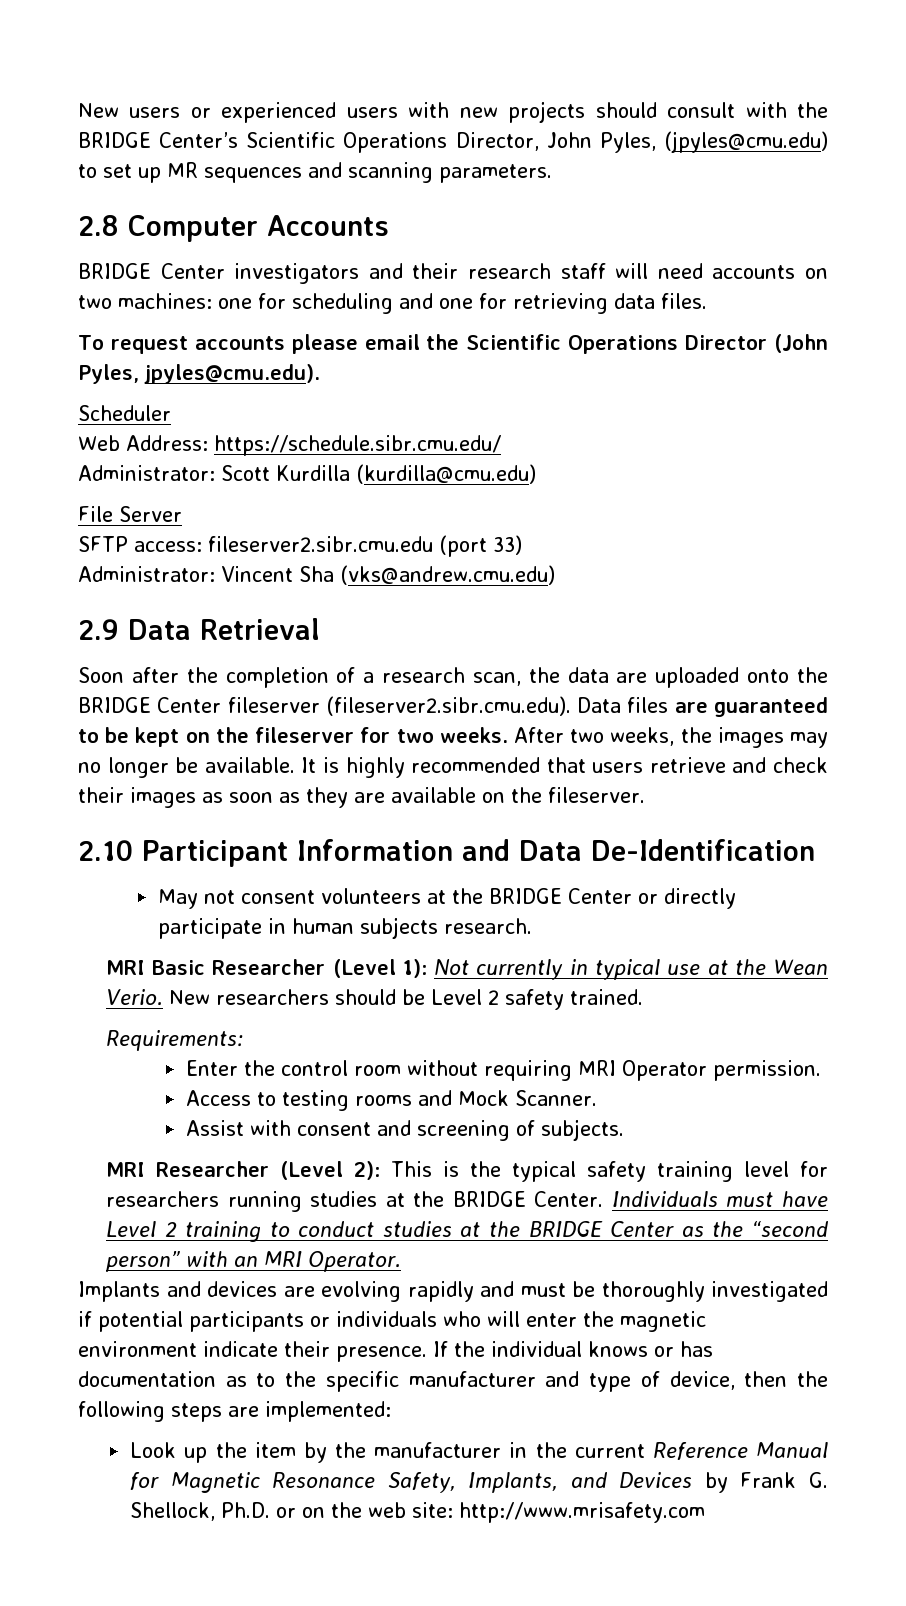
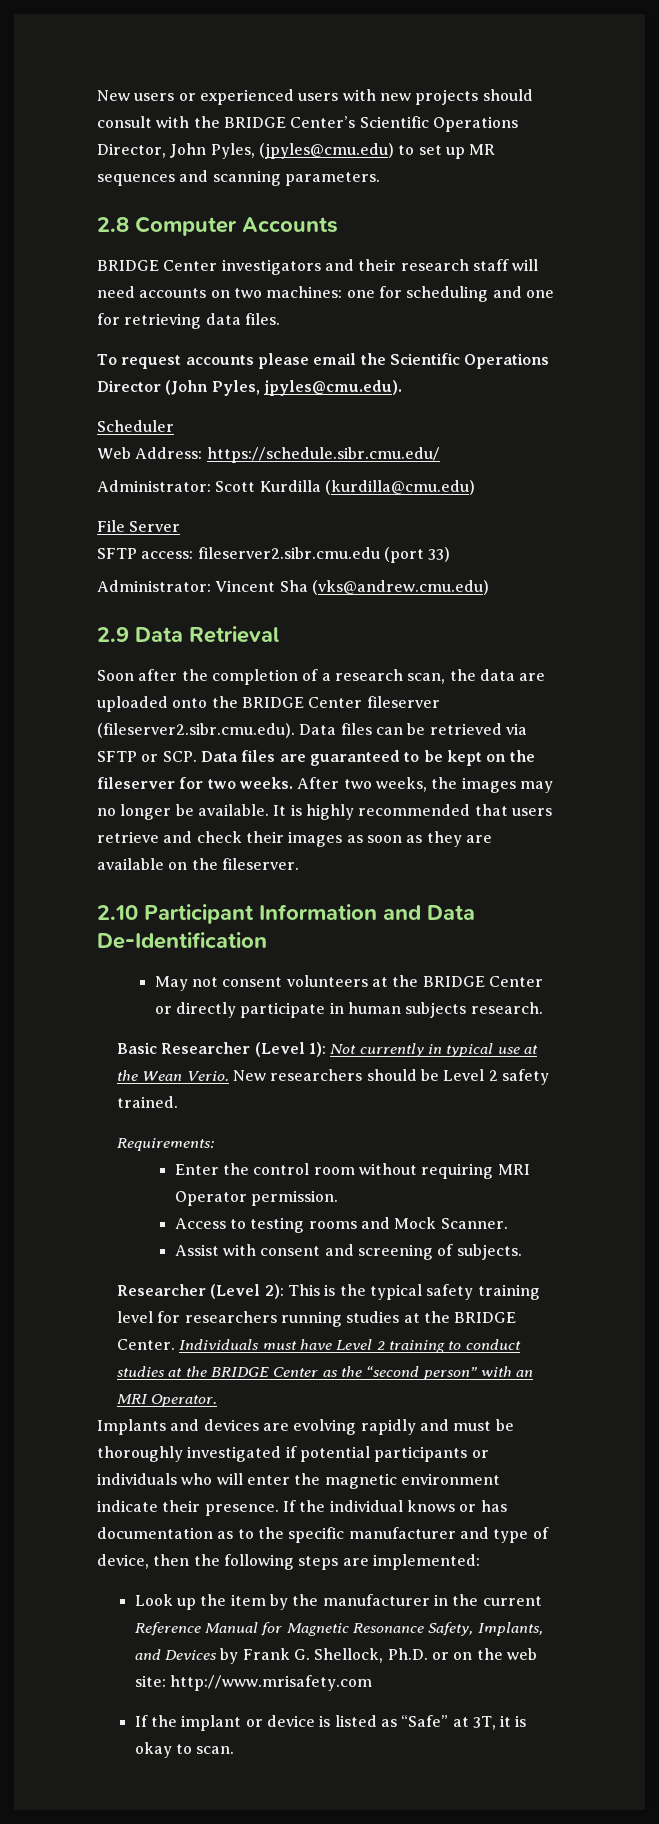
- Soon after the completion of a research scan, the data are uploaded onto the BRIDGE Center fileserver (fileserver2.sibr.cmu.edu). Data files are guaranteed to be kept on the fileserver for two weeks.
+ Soon after the completion of a research scan, the data are uploaded onto the BRIDGE Center fileserver (fileserver2.sibr.cmu.edu). Data files can be retrieved via SFTP or SCP. Data files are guaranteed to be kept on the fileserver for two weeks.
- MRI Basic Researcher (Level 1): Not currently in typical use at the Wean Verio.
+ Basic Researcher (Level 1): Not currently in typical use at the Wean Verio.
- MRI Researcher (Level 2): This is the typical safety training level for researchers running studies at the BRIDGE Center.
+ Researcher (Level 2): This is the typical safety training level for researchers running studies at the BRIDGE Center.
+ If the implant or device is listed as “Safe” at 3T, it is okay to scan.

